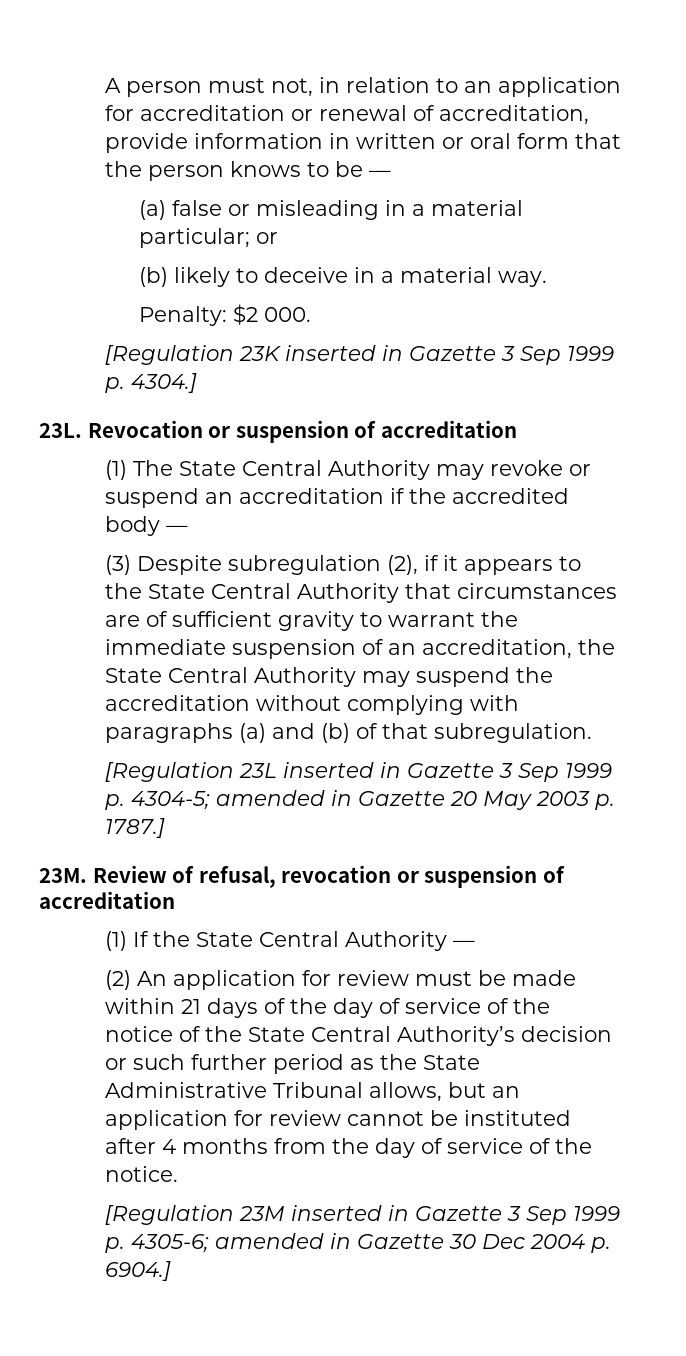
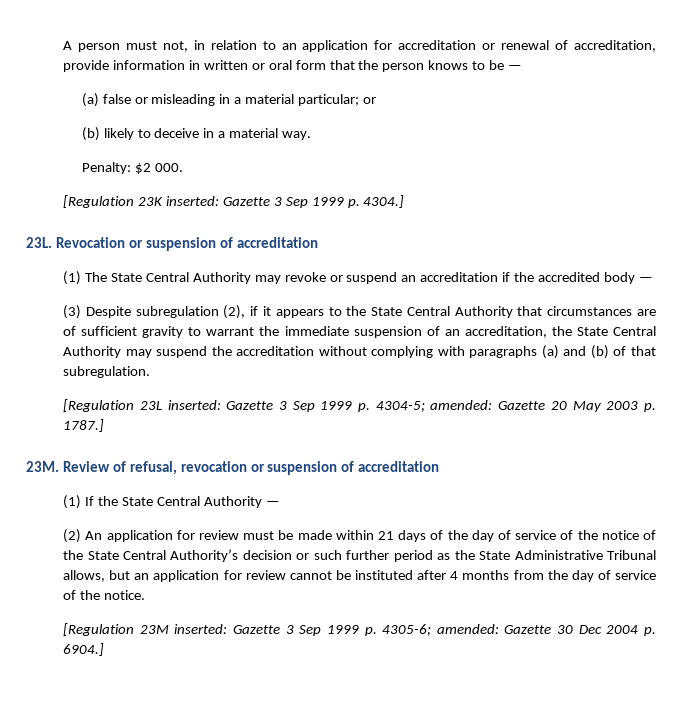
- [Regulation 23K inserted in Gazette 3 Sep 1999 p. 4304.]
+ [Regulation 23K inserted: Gazette 3 Sep 1999 p. 4304.]
- [Regulation 23L inserted in Gazette 3 Sep 1999 p. 4304-5; amended in Gazette 20 May 2003 p. 1787.]
+ [Regulation 23L inserted: Gazette 3 Sep 1999 p. 4304-5; amended: Gazette 20 May 2003 p. 1787.]
- [Regulation 23M inserted in Gazette 3 Sep 1999 p. 4305-6; amended in Gazette 30 Dec 2004 p. 6904.]
+ [Regulation 23M inserted: Gazette 3 Sep 1999 p. 4305-6; amended: Gazette 30 Dec 2004 p. 6904.]

